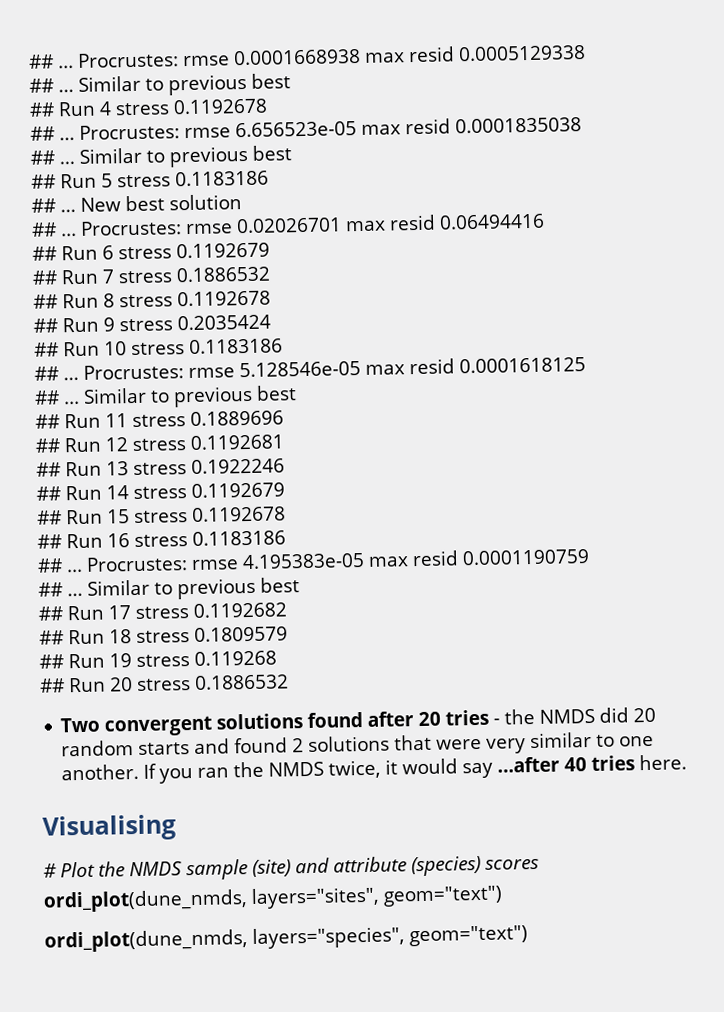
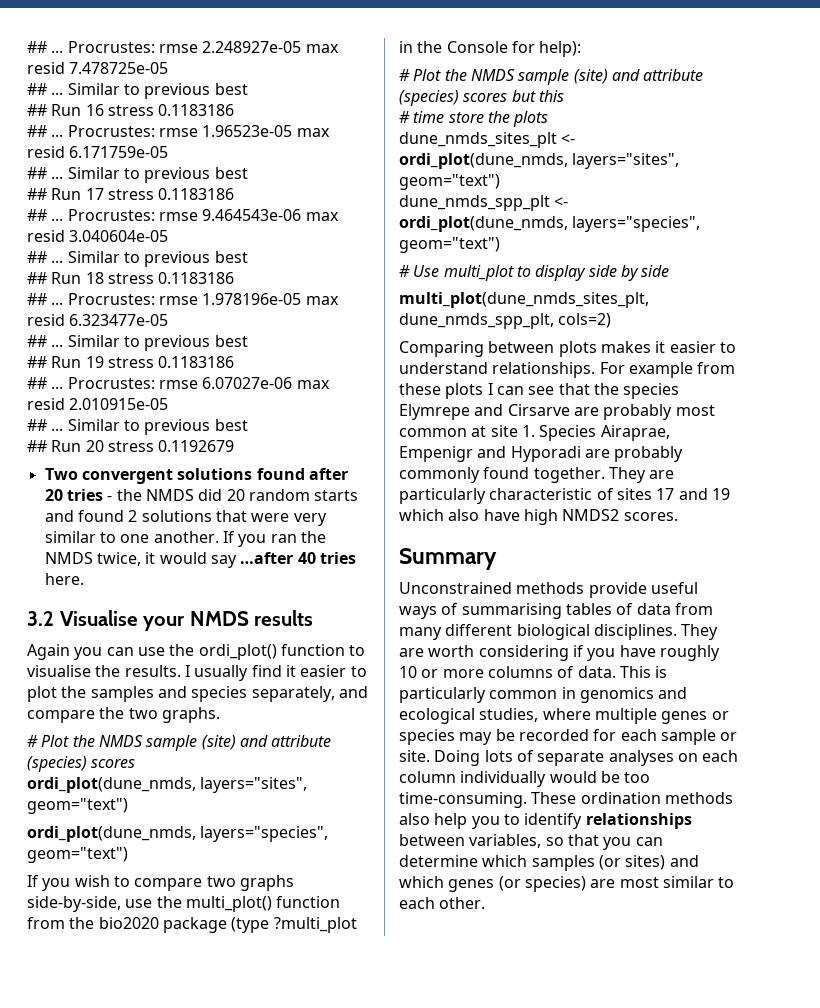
- ## ... Procrustes: rmse 0.0001668938 max resid 0.0005129338
+ ## ... Procrustes: rmse 2.248927e-05 max resid 7.478725e-05
  ## ... Similar to previous best
- ## Run 4 stress 0.1192678
- ## ... Procrustes: rmse 6.656523e-05 max resid 0.0001835038
- ## ... Similar to previous best
- ## Run 5 stress 0.1183186
- ## ... New best solution
- ## ... Procrustes: rmse 0.02026701 max resid 0.06494416
- ## Run 6 stress 0.1192679
- ## Run 7 stress 0.1886532
- ## Run 8 stress 0.1192678
- ## Run 9 stress 0.2035424
- ## Run 10 stress 0.1183186
- ## ... Procrustes: rmse 5.128546e-05 max resid 0.0001618125
- ## ... Similar to previous best
- ## Run 11 stress 0.1889696
- ## Run 12 stress 0.1192681
- ## Run 13 stress 0.1922246
- ## Run 14 stress 0.1192679
- ## Run 15 stress 0.1192678
- Procrustes: rmse 4.195383e-05 max resid 0.0001190759
+ Procrustes: rmse 1.96523e-05 max resid 6.171759e-05
- ## Run 17 stress 0.1192682
- ## Run 18 stress 0.1809579
- ## Run 19 stress 0.119268
+ ## Run 17 stress 0.1183186
+ ## ... Procrustes: rmse 9.464543e-06 max resid 3.040604e-05
+ ## ... Similar to previous best
+ ## Run 18 stress 0.1183186
+ ## ... Procrustes: rmse 1.978196e-05 max resid 6.323477e-05
+ ## ... Similar to previous best
+ ## Run 19 stress 0.1183186
+ ## ... Procrustes: rmse 6.07027e-06 max resid 2.010915e-05
+ ## ... Similar to previous best
- ## Run 20 stress 0.1886532
+ ## Run 20 stress 0.1192679
- Visualising
+ 3.2 Visualise your NMDS results
+ Again you can use the ordi_plot() function to visualise the results. I usually find it easier to plot the samples and species separately, and compare the two graphs.
+ If you wish to compare two graphs side-by-side, use the multi_plot() function from the bio2020 package (type ?multi_plot in the Console for help):
+ # Plot the NMDS sample (site) and attribute (species) scores but this
+ # time store the plots
+ dune_nmds_sites_plt <- ordi_plot(dune_nmds, layers="sites", geom="text")
+ dune_nmds_spp_plt <- ordi_plot(dune_nmds, layers="species", geom="text")
+ # Use multi_plot to display side by side
+ multi_plot(dune_nmds_sites_plt, dune_nmds_spp_plt, cols=2)
+ Comparing between plots makes it easier to understand relationships. For example from these plots I can see that the species Elymrepe and Cirsarve are probably most common at site 1. Species Airaprae, Empenigr and Hyporadi are probably commonly found together. They are particularly characteristic of sites 17 and 19 which also have high NMDS2 scores.
+ Summary
+ Unconstrained methods provide useful ways of summarising tables of data from many different biological disciplines. They are worth considering if you have roughly 10 or more columns of data. This is particularly common in genomics and ecological studies, where multiple genes or species may be recorded for each sample or site. Doing lots of separate analyses on each column individually would be too time-consuming. These ordination methods also help you to identify relationships between variables, so that you can determine which samples (or sites) and which genes (or species) are most similar to each other.

